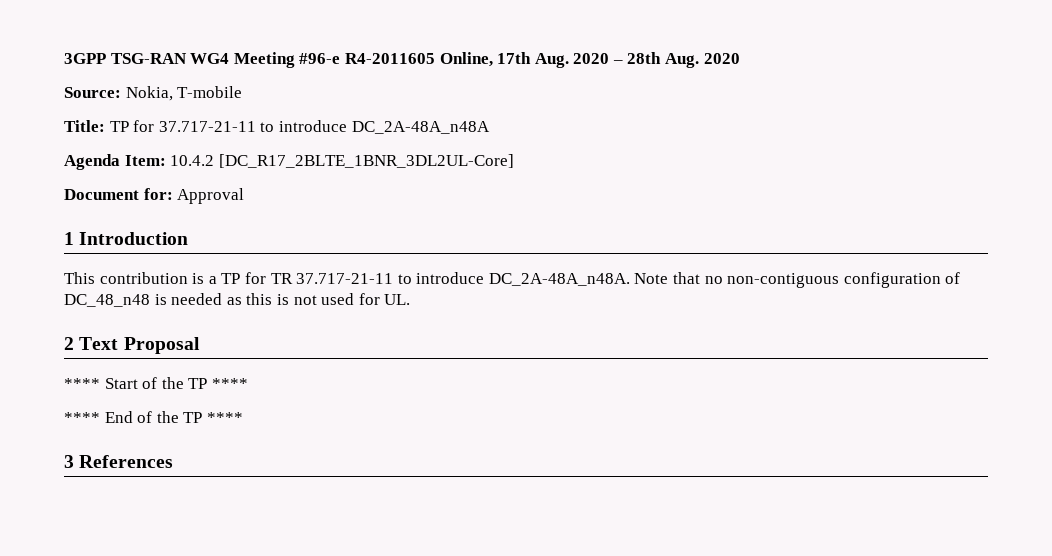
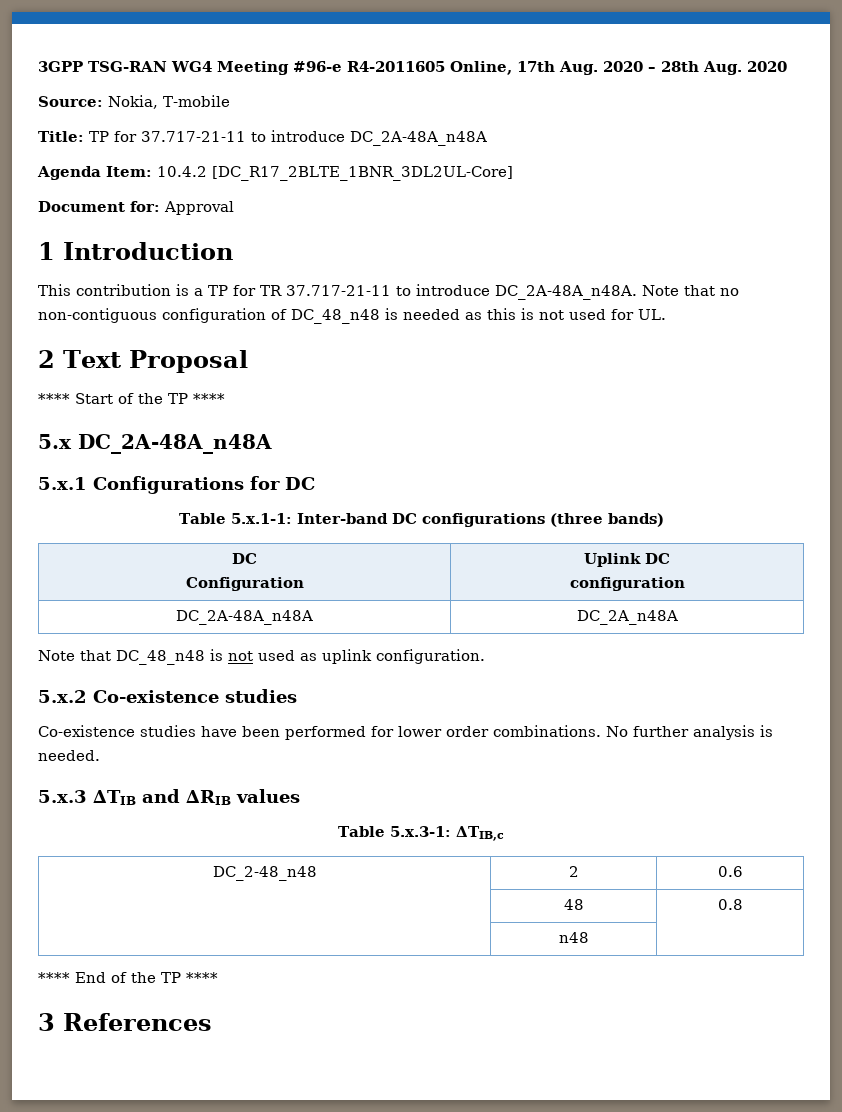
+ 5.x DC_2A-48A_n48A
+ 5.x.1 Configurations for DC
+ Table 5.x.1-1: Inter-band DC configurations (three bands)
+ DC
+ Configuration | Uplink DC
+ configuration
+ DC_2A-48A_n48A | DC_2A_n48A
+ Note that DC_48_n48 is not used as uplink configuration.
+ 5.x.2 Co-existence studies
+ Co-existence studies have been performed for lower order combinations. No further analysis is needed.
+ 5.x.3 ∆TIB and ∆RIB values
+ Table 5.x.3-1: ΔTIB,c
+ DC_2-48_n48 | 2 | 0.6
+ | 48 | 0.8
+ | n48 |

